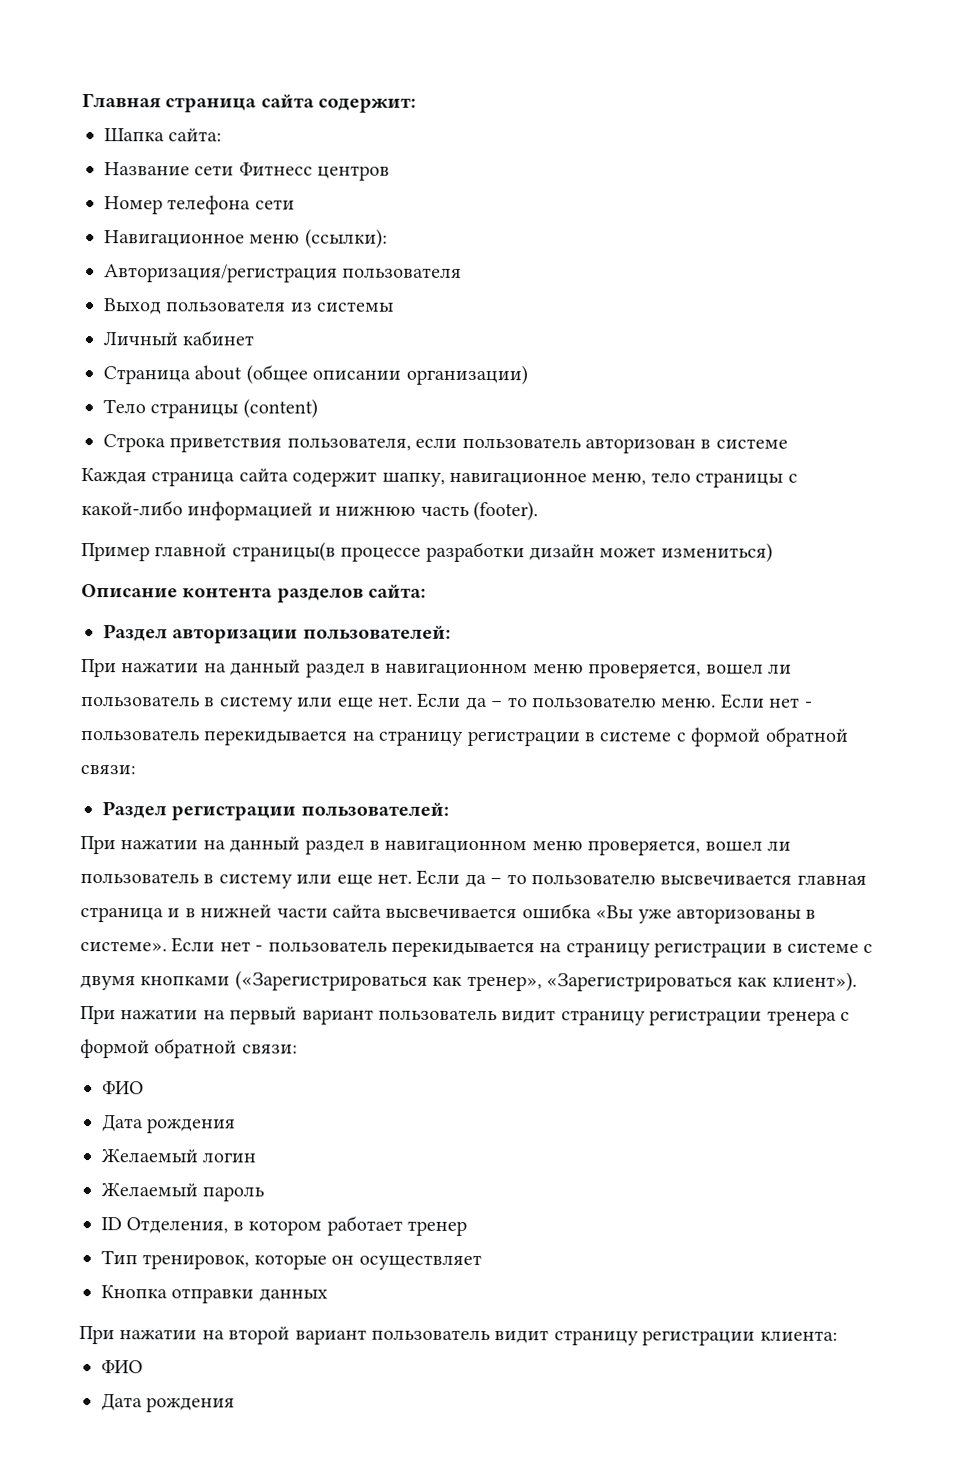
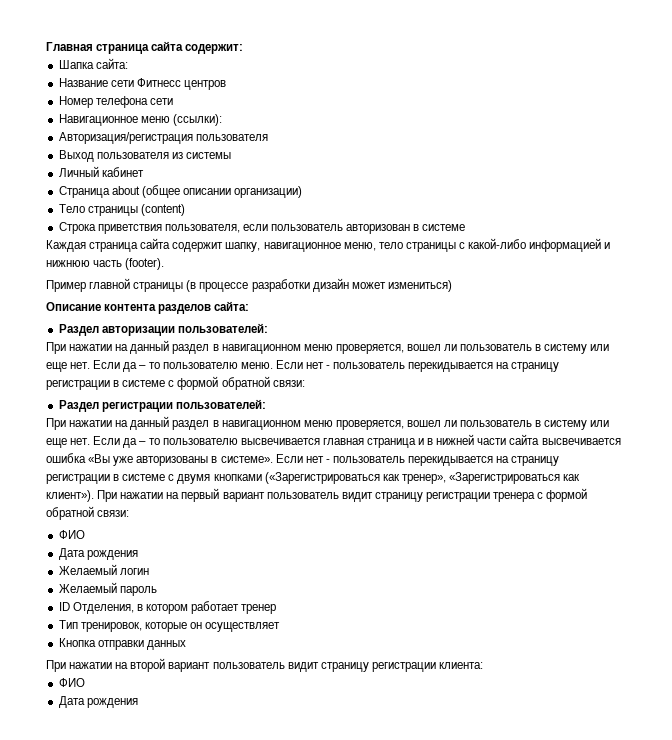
- Пример главной страницы(в процессе разработки дизайн может измениться)
+ Пример главной страницы (в процессе разработки дизайн может измениться)

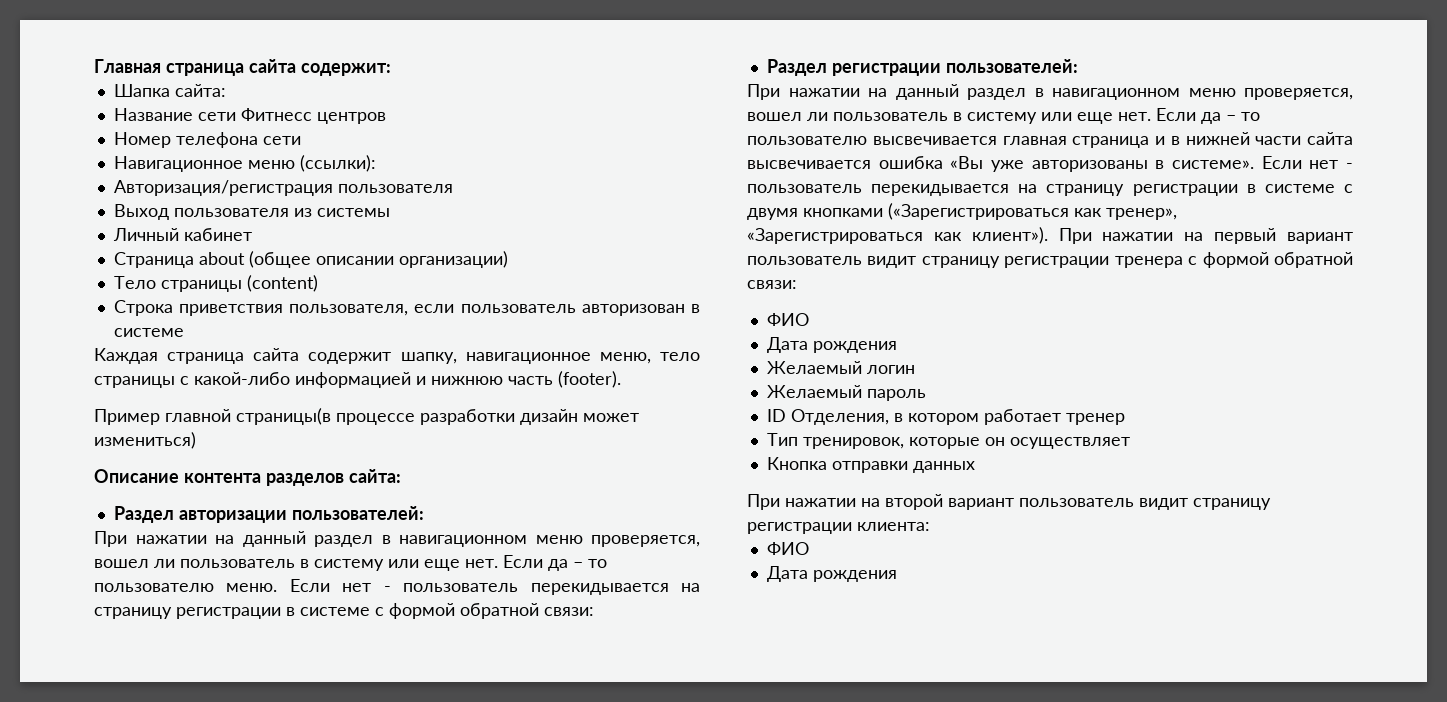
- Пример главной страницы (в процессе разработки дизайн может измениться)
+ Пример главной страницы(в процессе разработки дизайн может измениться)

